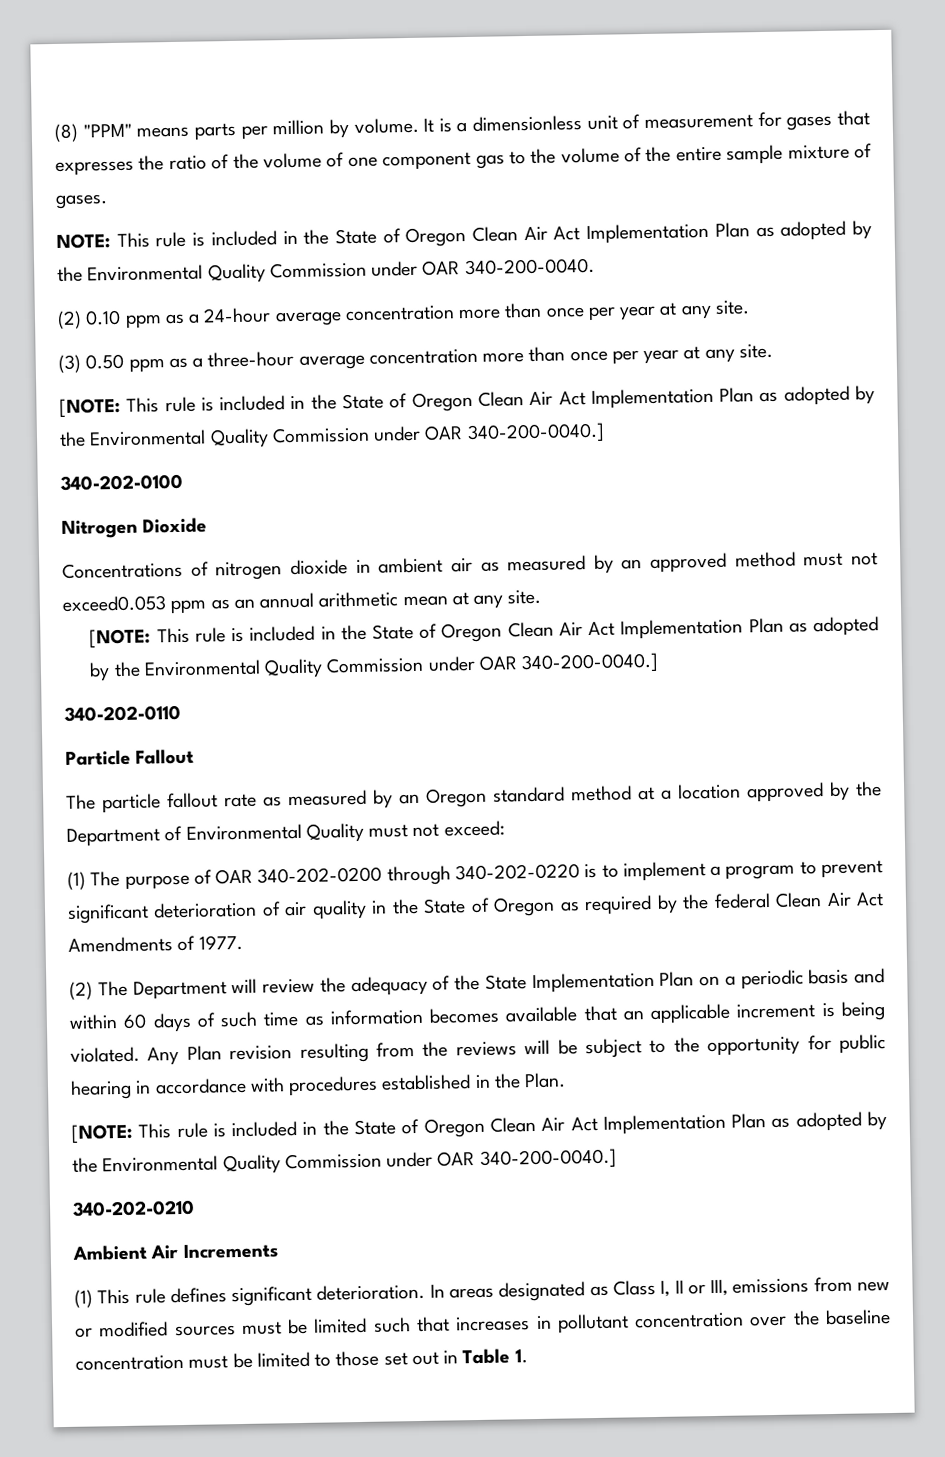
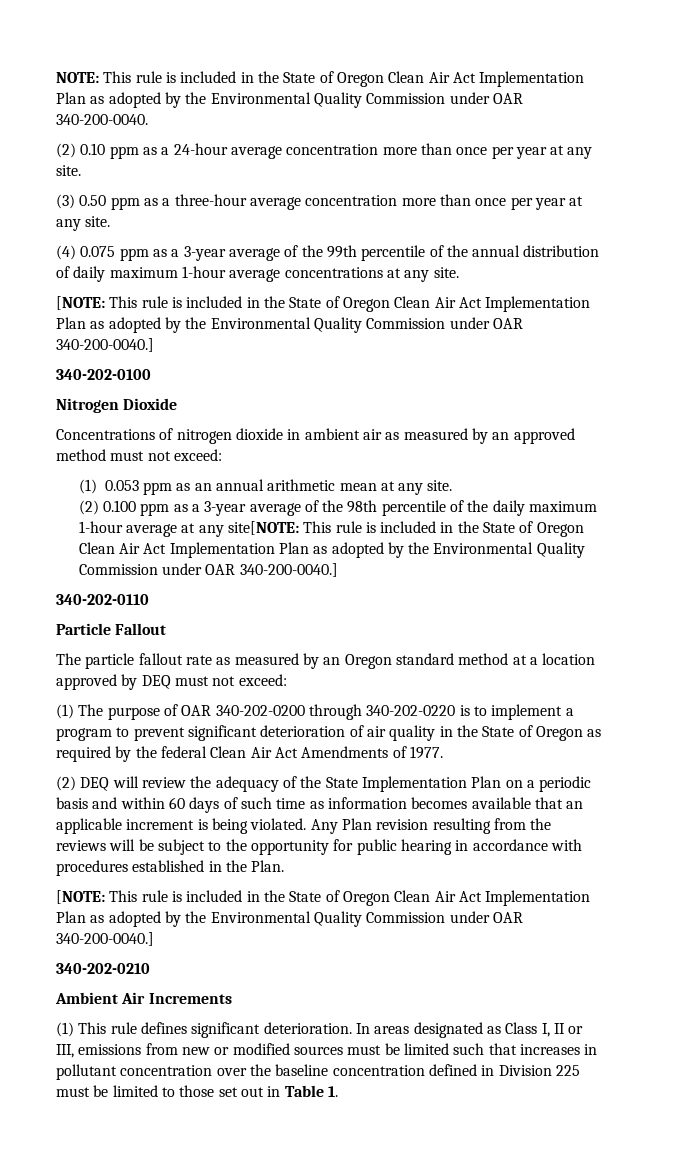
- (8) "PPM" means parts per million by volume. It is a dimensionless unit of measurement for gases that expresses the ratio of the volume of one component gas to the volume of the entire sample mixture of gases.
+ (4) 0.075 ppm as a 3-year average of the 99th percentile of the annual distribution of daily maximum 1-hour average concentrations at any site.
- Concentrations of nitrogen dioxide in ambient air as measured by an approved method must not exceed0.053 ppm as an annual arithmetic mean at any site.
- [NOTE: This rule is included in the State of Oregon Clean Air Act Implementation Plan as adopted by the Environmental Quality Commission under OAR 340-200-0040.]
+ Concentrations of nitrogen dioxide in ambient air as measured by an approved method must not exceed:
+ (1) 0.053 ppm as an annual arithmetic mean at any site.
+ (2) 0.100 ppm as a 3-year average of the 98th percentile of the daily maximum 1-hour average at any site[NOTE: This rule is included in the State of Oregon Clean Air Act Implementation Plan as adopted by the Environmental Quality Commission under OAR 340-200-0040.]
- The particle fallout rate as measured by an Oregon standard method at a location approved by the Department of Environmental Quality must not exceed:
+ The particle fallout rate as measured by an Oregon standard method at a location approved by DEQ must not exceed:
- (2) The Department will review the adequacy of the State Implementation Plan on a periodic basis and within 60 days of such time as information becomes available that an applicable increment is being violated.
+ (2) DEQ will review the adequacy of the State Implementation Plan on a periodic basis and within 60 days of such time as information becomes available that an applicable increment is being violated.
- In areas designated as Class I, II or III, emissions from new or modified sources must be limited such that increases in pollutant concentration over the baseline concentration must be limited to those set out in Table 1.
+ In areas designated as Class I, II or III, emissions from new or modified sources must be limited such that increases in pollutant concentration over the baseline concentration defined in Division 225 must be limited to those set out in Table 1.

